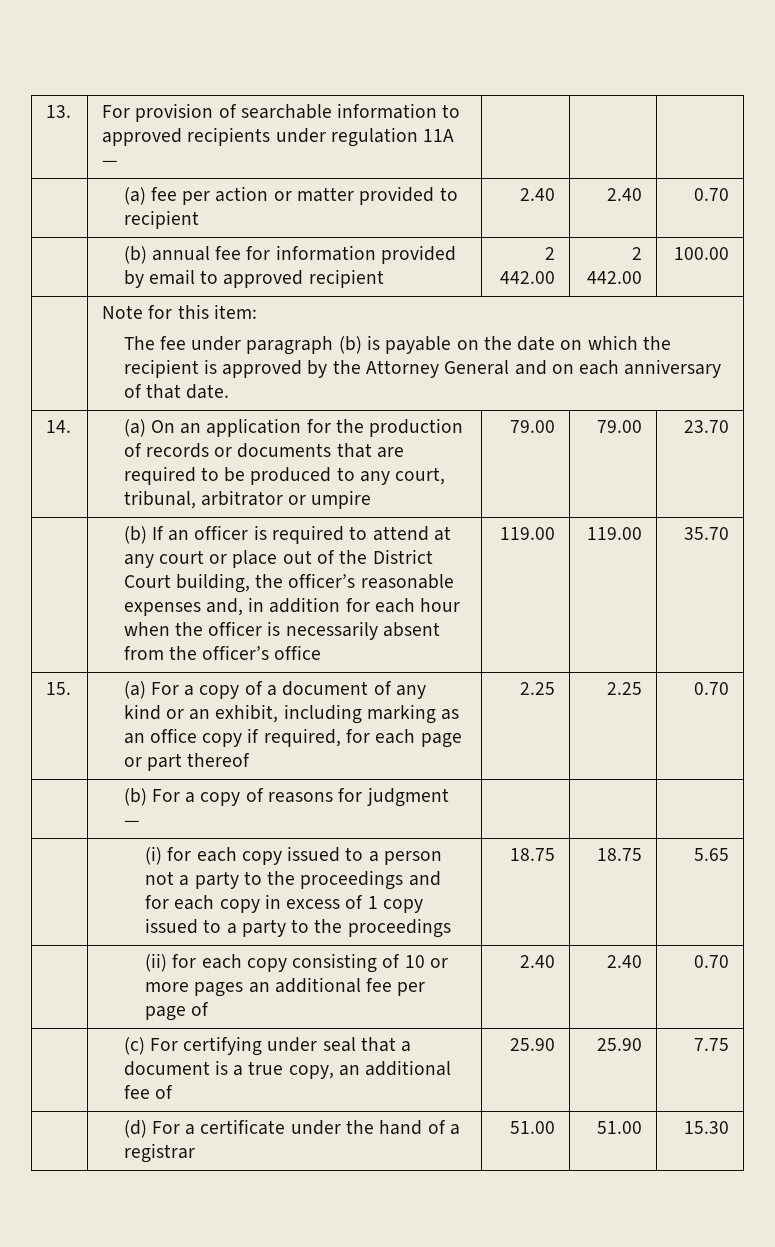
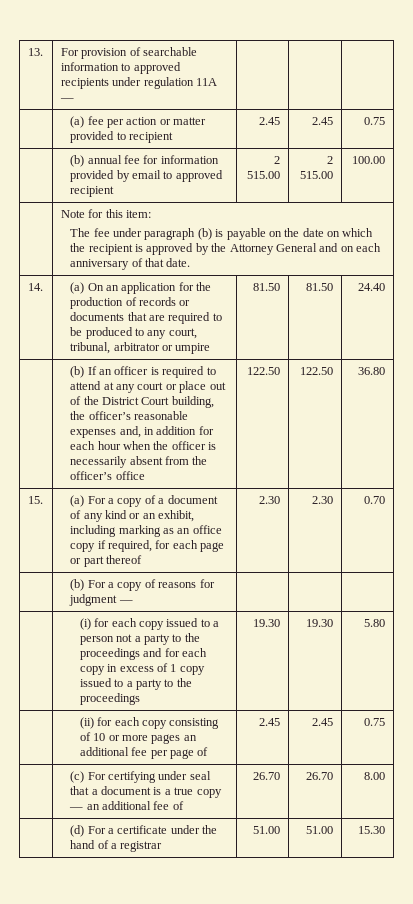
- | (a) fee per action or matter provided to recipient | 2.40 | 2.40 | 0.70
+ | (a) fee per action or matter provided to recipient | 2.45 | 2.45 | 0.75
- | (b) annual fee for information provided by email to approved recipient | 2 442.00 | 2 442.00 | 100.00
+ | (b) annual fee for information provided by email to approved recipient | 2 515.00 | 2 515.00 | 100.00
- 14. | (a) On an application for the production of records or documents that are required to be produced to any court, tribunal, arbitrator or umpire | 79.00 | 79.00 | 23.70
+ 14. | (a) On an application for the production of records or documents that are required to be produced to any court, tribunal, arbitrator or umpire | 81.50 | 81.50 | 24.40
- 119.00 | 119.00 | 35.70
+ 122.50 | 122.50 | 36.80
- 15. | (a) For a copy of a document of any kind or an exhibit, including marking as an office copy if required, for each page or part thereof | 2.25 | 2.25 | 0.70
+ 15. | (a) For a copy of a document of any kind or an exhibit, including marking as an office copy if required, for each page or part thereof | 2.30 | 2.30 | 0.70
- | (i) for each copy issued to a person not a party to the proceedings and for each copy in excess of 1 copy issued to a party to the proceedings | 18.75 | 18.75 | 5.65
+ | (i) for each copy issued to a person not a party to the proceedings and for each copy in excess of 1 copy issued to a party to the proceedings | 19.30 | 19.30 | 5.80
- | (ii) for each copy consisting of 10 or more pages an additional fee per page of | 2.40 | 2.40 | 0.70
+ | (ii) for each copy consisting of 10 or more pages an additional fee per page of | 2.45 | 2.45 | 0.75
- | (c) For certifying under seal that a document is a true copy, an additional fee of | 25.90 | 25.90 | 7.75
+ | (c) For certifying under seal that a document is a true copy — an additional fee of | 26.70 | 26.70 | 8.00

